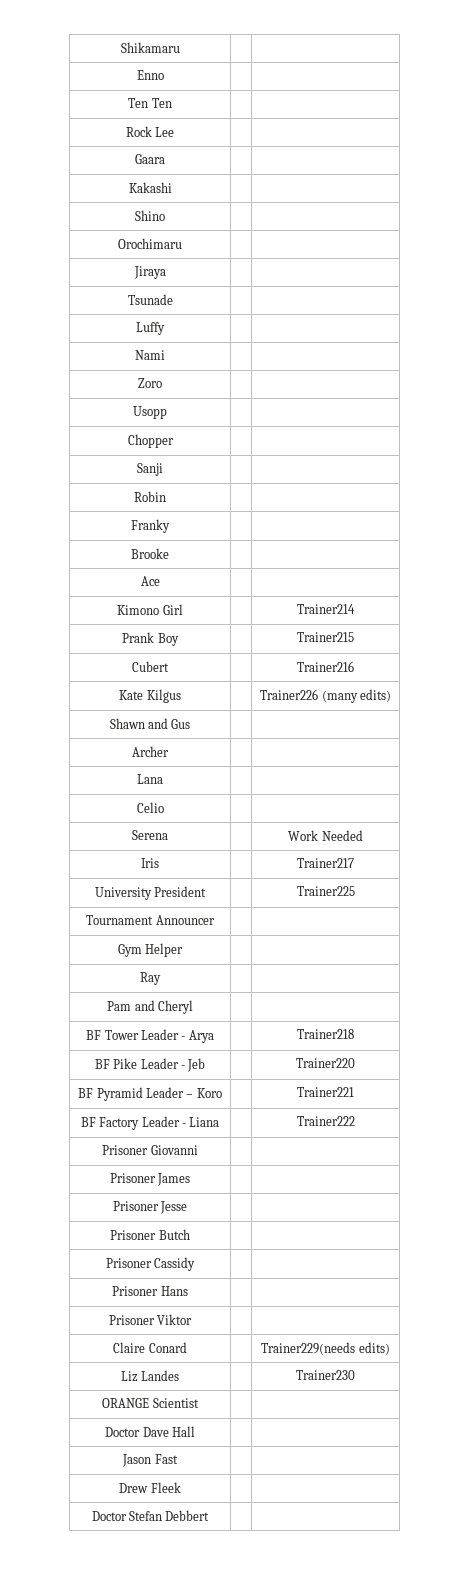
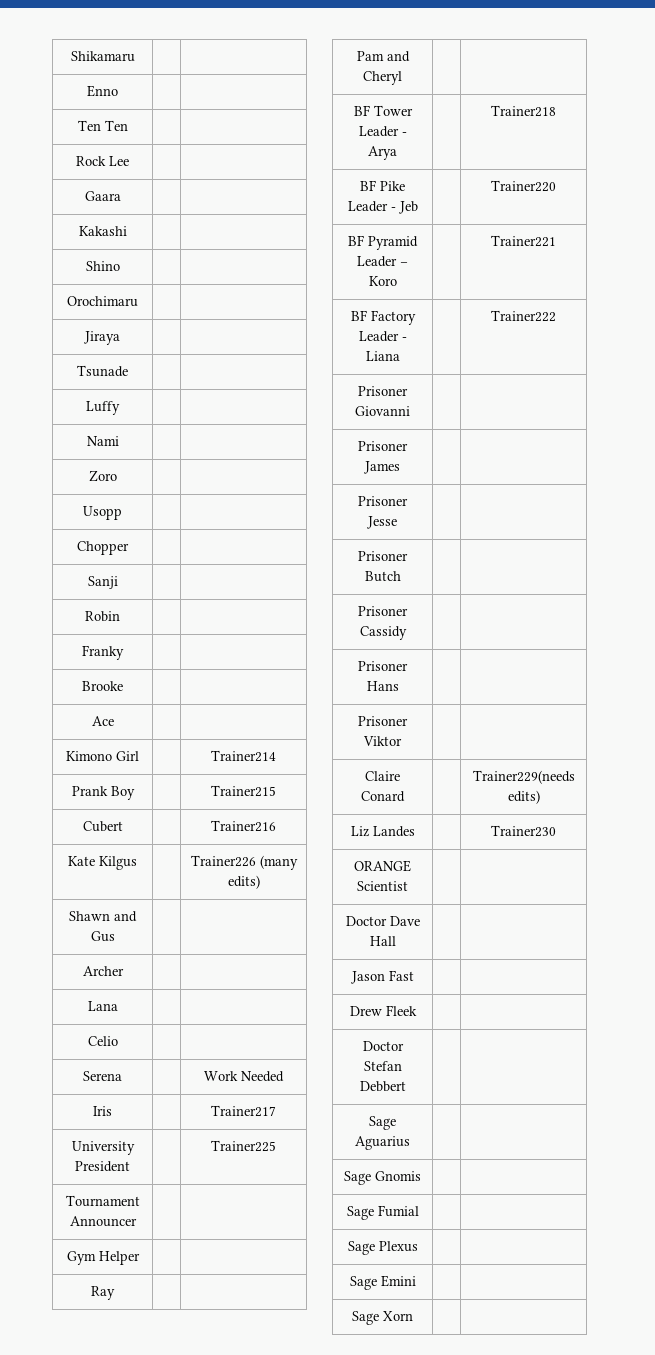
+ Sage Aguarius | |
+ Sage Gnomis | |
+ Sage Fumial | |
+ Sage Plexus | |
+ Sage Emini | |
+ Sage Xorn | |

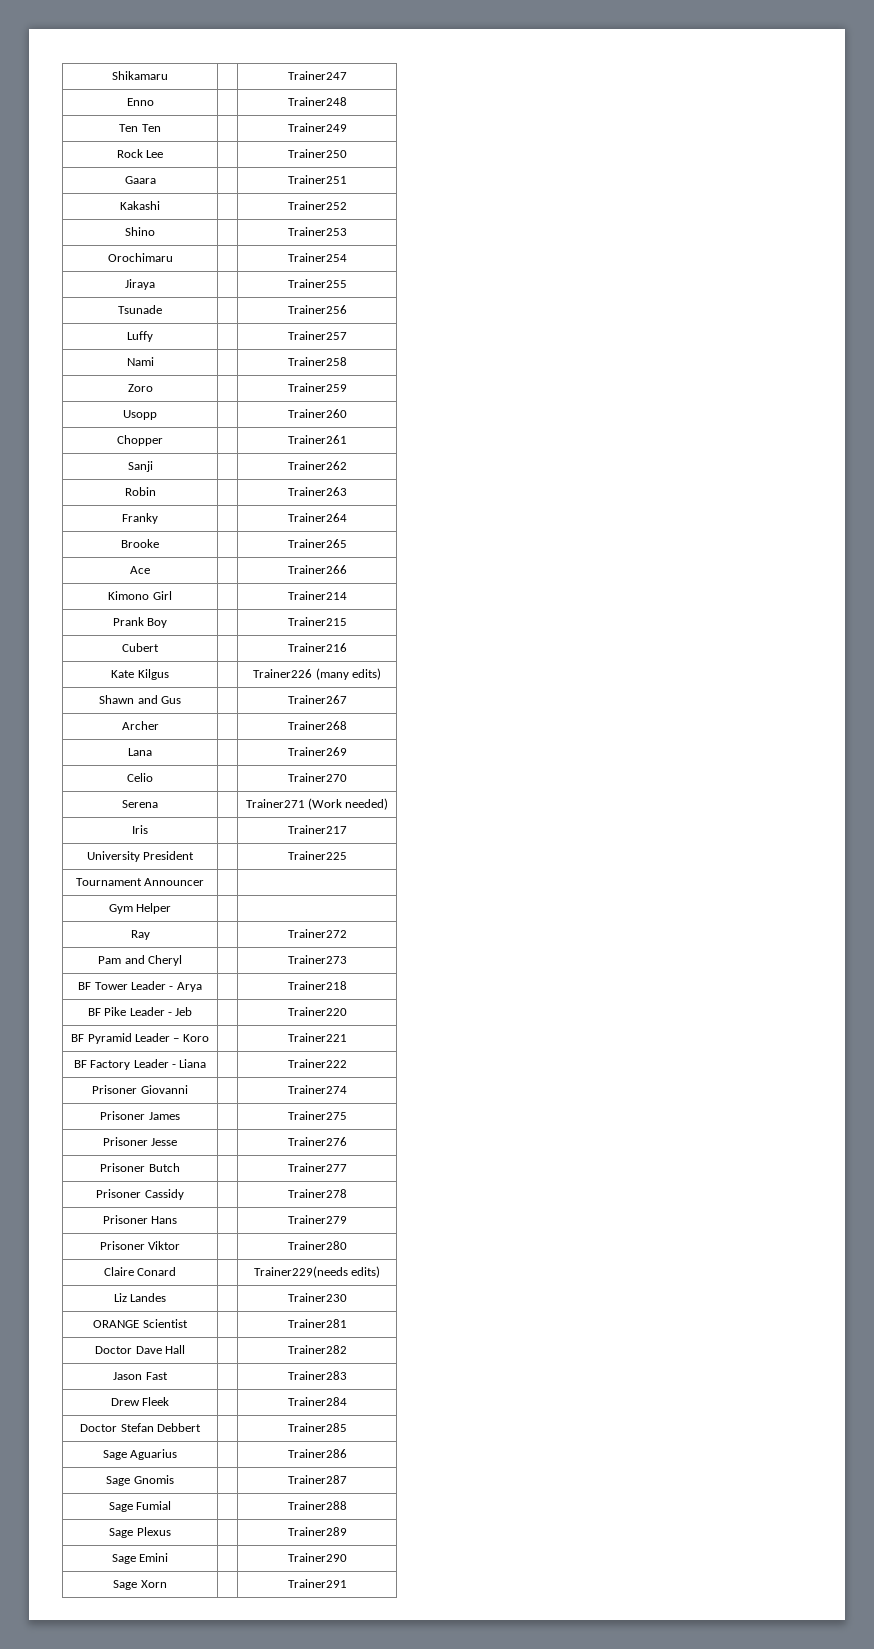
- Shikamaru | |
+ Shikamaru | | Trainer247
- Enno | |
+ Enno | | Trainer248
- Ten Ten | |
+ Ten Ten | | Trainer249
- Rock Lee | |
+ Rock Lee | | Trainer250
- Gaara | |
+ Gaara | | Trainer251
- Kakashi | |
+ Kakashi | | Trainer252
- Shino | |
+ Shino | | Trainer253
- Orochimaru | |
+ Orochimaru | | Trainer254
- Jiraya | |
+ Jiraya | | Trainer255
- Tsunade | |
+ Tsunade | | Trainer256
- Luffy | |
+ Luffy | | Trainer257
- Nami | |
+ Nami | | Trainer258
- Zoro | |
+ Zoro | | Trainer259
- Usopp | |
+ Usopp | | Trainer260
- Chopper | |
+ Chopper | | Trainer261
- Sanji | |
+ Sanji | | Trainer262
- Robin | |
+ Robin | | Trainer263
- Franky | |
+ Franky | | Trainer264
- Brooke | |
+ Brooke | | Trainer265
- Ace | |
+ Ace | | Trainer266
- Shawn and Gus | |
+ Shawn and Gus | | Trainer267
- Archer | |
+ Archer | | Trainer268
- Lana | |
+ Lana | | Trainer269
- Celio | |
+ Celio | | Trainer270
- Serena | | Work Needed
+ Serena | | Trainer271 (Work needed)
- Ray | |
+ Ray | | Trainer272
- Pam and Cheryl | |
+ Pam and Cheryl | | Trainer273
- Prisoner Giovanni | |
+ Prisoner Giovanni | | Trainer274
- Prisoner James | |
+ Prisoner James | | Trainer275
- Prisoner Jesse | |
+ Prisoner Jesse | | Trainer276
- Prisoner Butch | |
+ Prisoner Butch | | Trainer277
- Prisoner Cassidy | |
+ Prisoner Cassidy | | Trainer278
- Prisoner Hans | |
+ Prisoner Hans | | Trainer279
- Prisoner Viktor | |
+ Prisoner Viktor | | Trainer280
- ORANGE Scientist | |
+ ORANGE Scientist | | Trainer281
- Doctor Dave Hall | |
+ Doctor Dave Hall | | Trainer282
- Jason Fast | |
+ Jason Fast | | Trainer283
- Drew Fleek | |
+ Drew Fleek | | Trainer284
- Doctor Stefan Debbert | |
+ Doctor Stefan Debbert | | Trainer285
- Sage Aguarius | |
+ Sage Aguarius | | Trainer286
- Sage Gnomis | |
+ Sage Gnomis | | Trainer287
- Sage Fumial | |
+ Sage Fumial | | Trainer288
- Sage Plexus | |
+ Sage Plexus | | Trainer289
- Sage Emini | |
+ Sage Emini | | Trainer290
- Sage Xorn | |
+ Sage Xorn | | Trainer291

